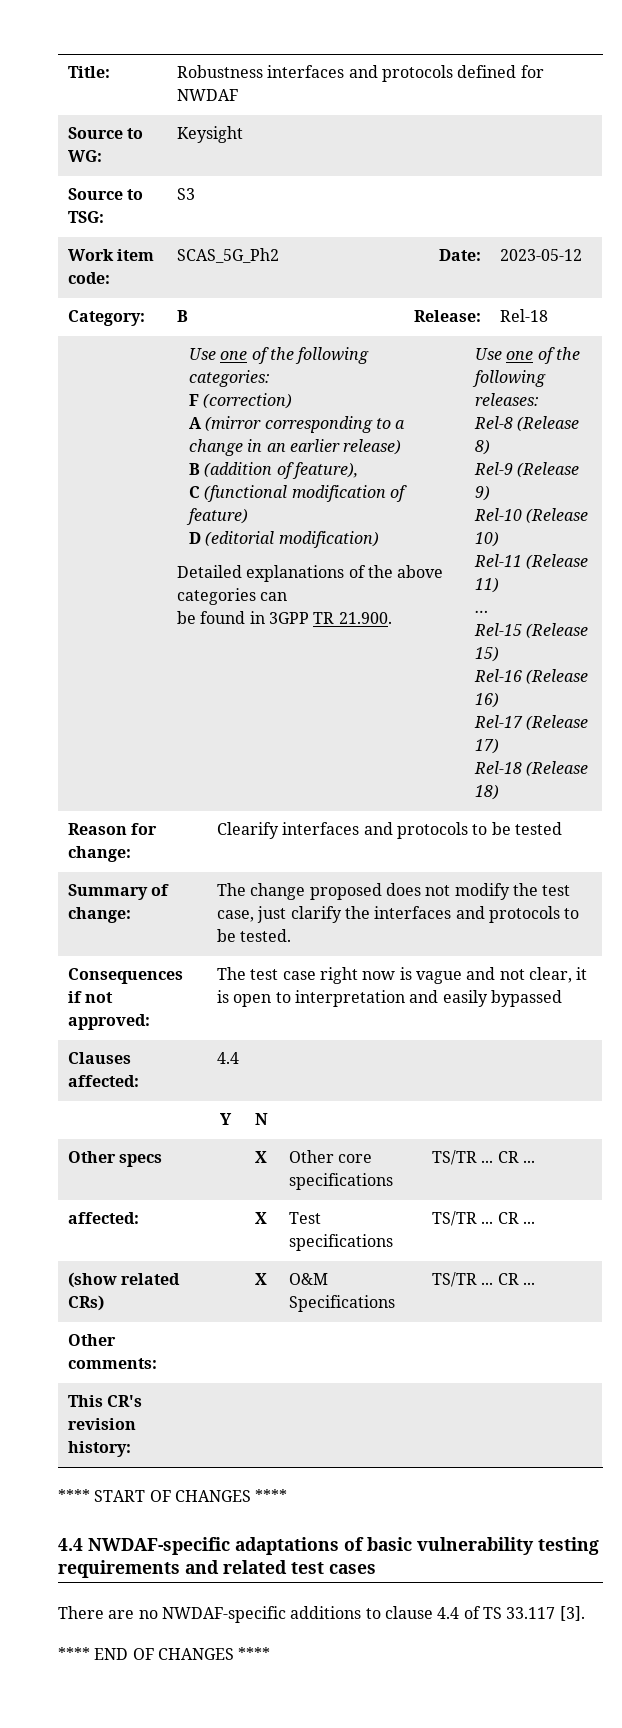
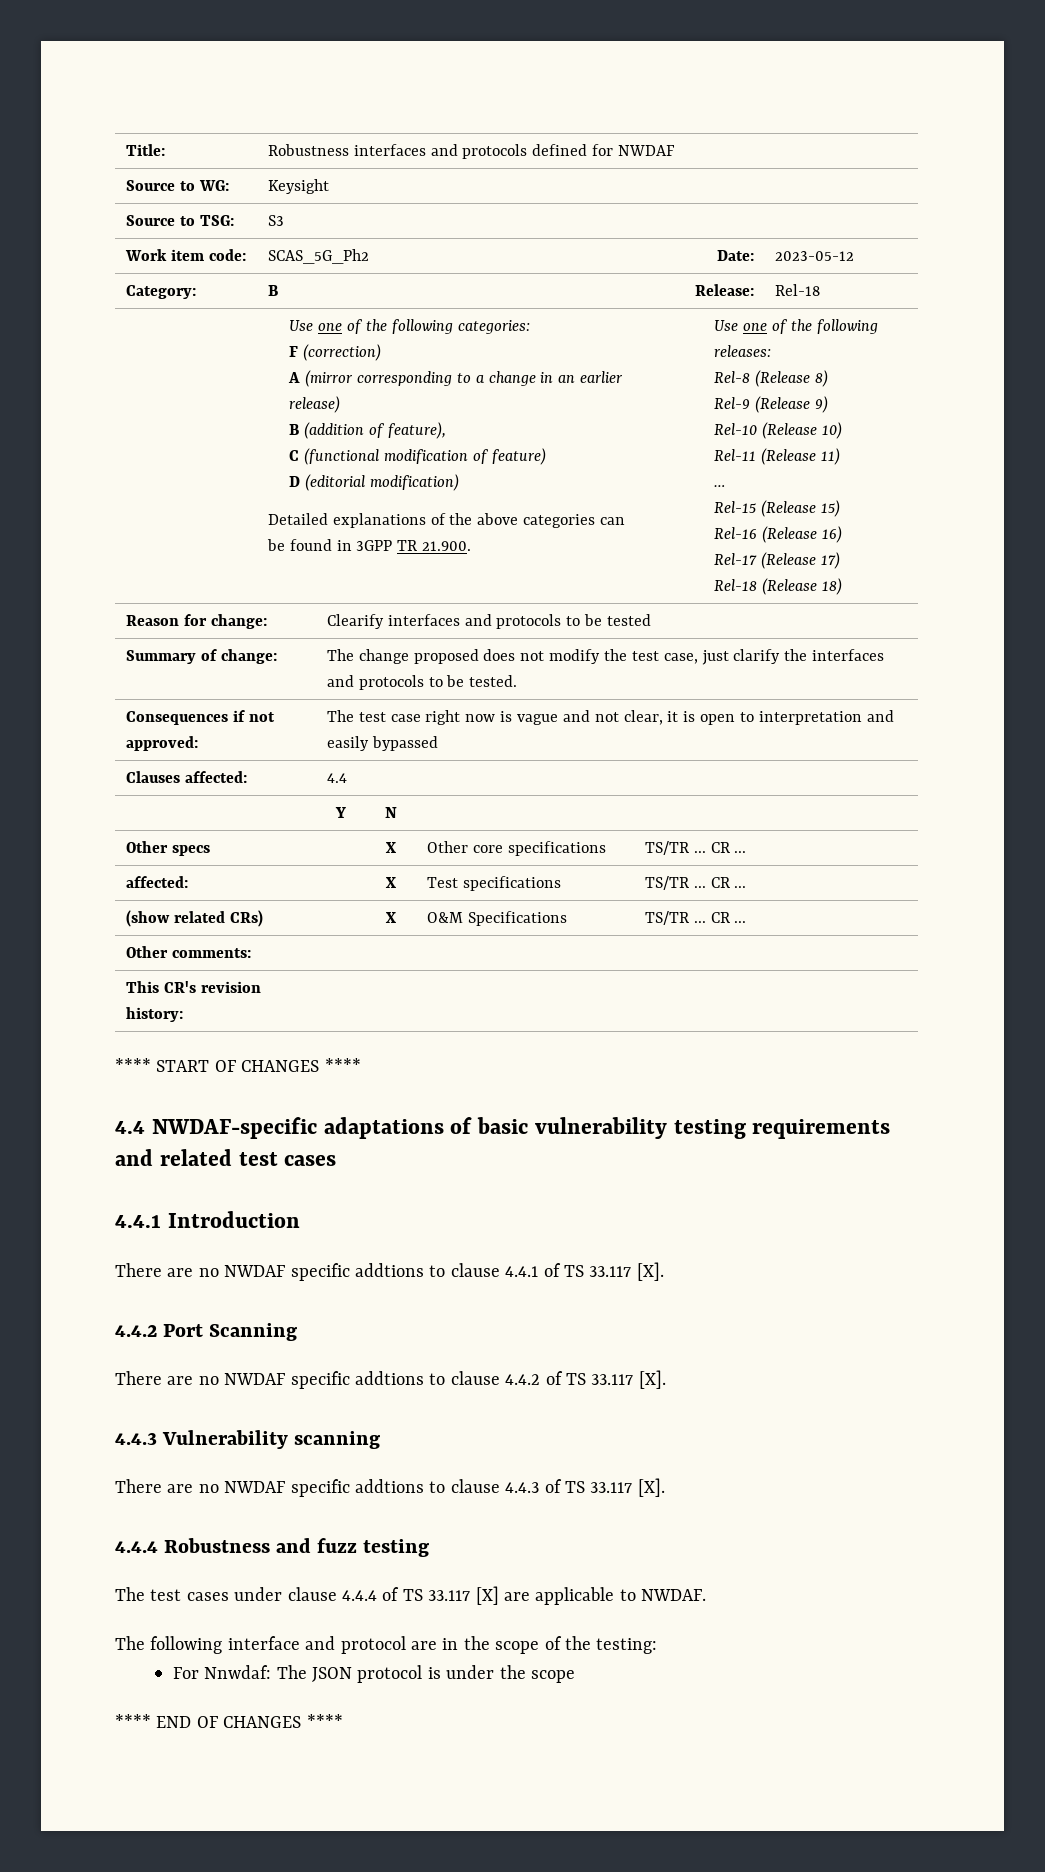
- There are no NWDAF-specific additions to clause 4.4 of TS 33.117 [3].
+ 4.4.1 Introduction
+ There are no NWDAF specific addtions to clause 4.4.1 of TS 33.117 [X].
+ 4.4.2 Port Scanning
+ There are no NWDAF specific addtions to clause 4.4.2 of TS 33.117 [X].
+ 4.4.3 Vulnerability scanning
+ There are no NWDAF specific addtions to clause 4.4.3 of TS 33.117 [X].
+ 4.4.4 Robustness and fuzz testing
+ The test cases under clause 4.4.4 of TS 33.117 [X] are applicable to NWDAF.
+ The following interface and protocol are in the scope of the testing:
+ For Nnwdaf: The JSON protocol is under the scope

